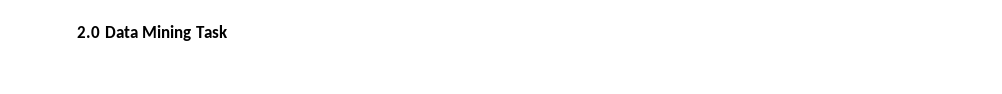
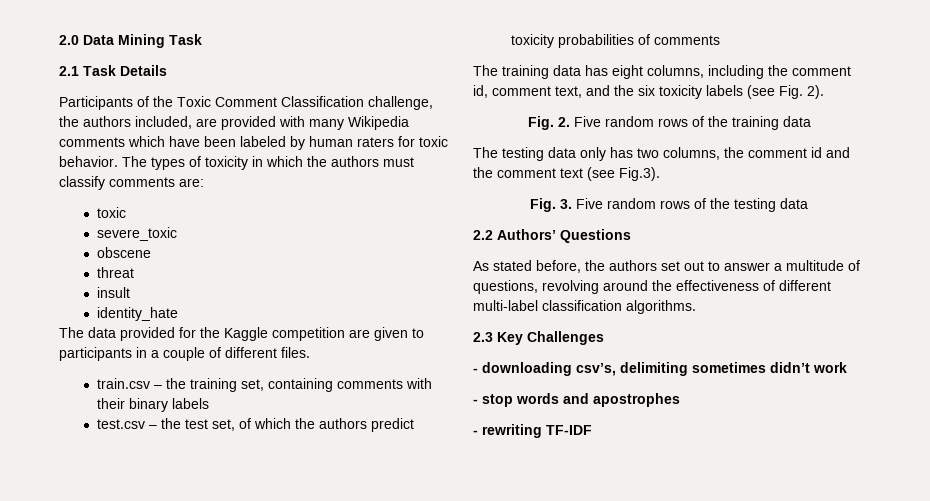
+ 2.1 Task Details
+ Participants of the Toxic Comment Classification challenge, the authors included, are provided with many Wikipedia comments which have been labeled by human raters for toxic behavior. The types of toxicity in which the authors must classify comments are:
+ toxic
+ severe_toxic
+ obscene
+ threat
+ insult
+ identity_hate
+ The data provided for the Kaggle competition are given to participants in a couple of different files.
+ train.csv – the training set, containing comments with their binary labels
+ test.csv – the test set, of which the authors predict toxicity probabilities of comments
+ The training data has eight columns, including the comment id, comment text, and the six toxicity labels (see Fig. 2).
+ Fig. 2. Five random rows of the training data
+ The testing data only has two columns, the comment id and the comment text (see Fig.3).
+ Fig. 3. Five random rows of the testing data
+ 2.2 Authors’ Questions
+ As stated before, the authors set out to answer a multitude of questions, revolving around the effectiveness of different multi-label classification algorithms.
+ 2.3 Key Challenges
+ - downloading csv’s, delimiting sometimes didn’t work
+ - stop words and apostrophes
+ - rewriting TF-IDF

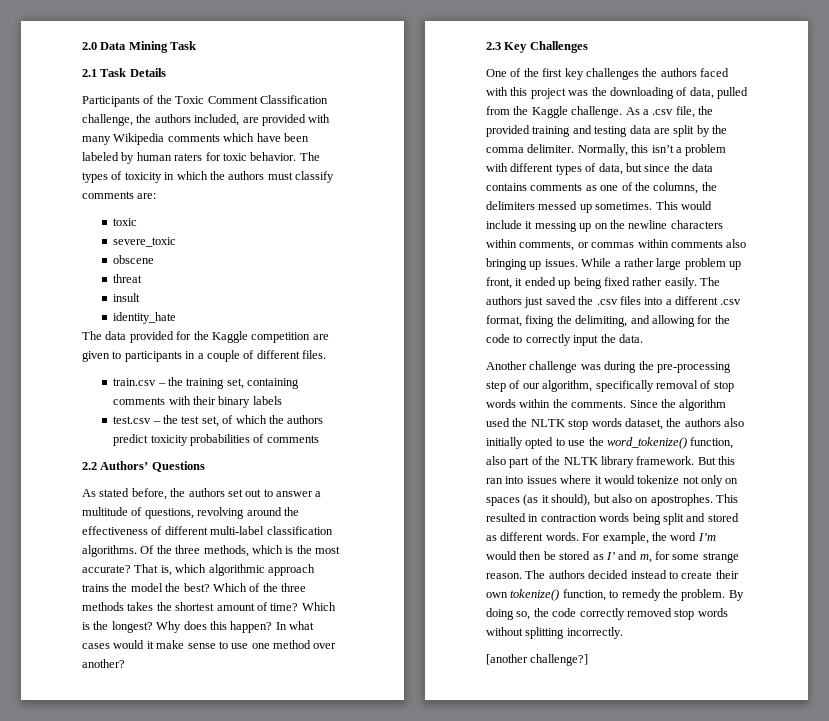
- The training data has eight columns, including the comment id, comment text, and the six toxicity labels (see Fig. 2).
- Fig. 2. Five random rows of the training data
- The testing data only has two columns, the comment id and the comment text (see Fig.3).
- Fig. 3. Five random rows of the testing data
- As stated before, the authors set out to answer a multitude of questions, revolving around the effectiveness of different multi-label classification algorithms.
+ As stated before, the authors set out to answer a multitude of questions, revolving around the effectiveness of different multi-label classification algorithms. Of the three methods, which is the most accurate? That is, which algorithmic approach trains the model the best? Which of the three methods takes the shortest amount of time? Which is the longest? Why does this happen? In what cases would it make sense to use one method over another?
  2.3 Key Challenges
- - downloading csv’s, delimiting sometimes didn’t work
- - stop words and apostrophes
- - rewriting TF-IDF
+ One of the first key challenges the authors faced with this project was the downloading of data, pulled from the Kaggle challenge. As a .csv file, the provided training and testing data are split by the comma delimiter. Normally, this isn’t a problem with different types of data, but since the data contains comments as one of the columns, the delimiters messed up sometimes. This would include it messing up on the newline characters within comments, or commas within comments also bringing up issues. While a rather large problem up front, it ended up being fixed rather easily. The authors just saved the .csv files into a different .csv format, fixing the delimiting, and allowing for the code to correctly input the data.
+ Another challenge was during the pre-processing step of our algorithm, specifically removal of stop words within the comments. Since the algorithm used the NLTK stop words dataset, the authors also initially opted to use the word_tokenize() function, also part of the NLTK library framework. But this ran into issues where it would tokenize not only on spaces (as it should), but also on apostrophes. This resulted in contraction words being split and stored as different words. For example, the word I’m would then be stored as I’ and m, for some strange reason. The authors decided instead to create their own tokenize() function, to remedy the problem. By doing so, the code correctly removed stop words without splitting incorrectly.
+ [another challenge?]

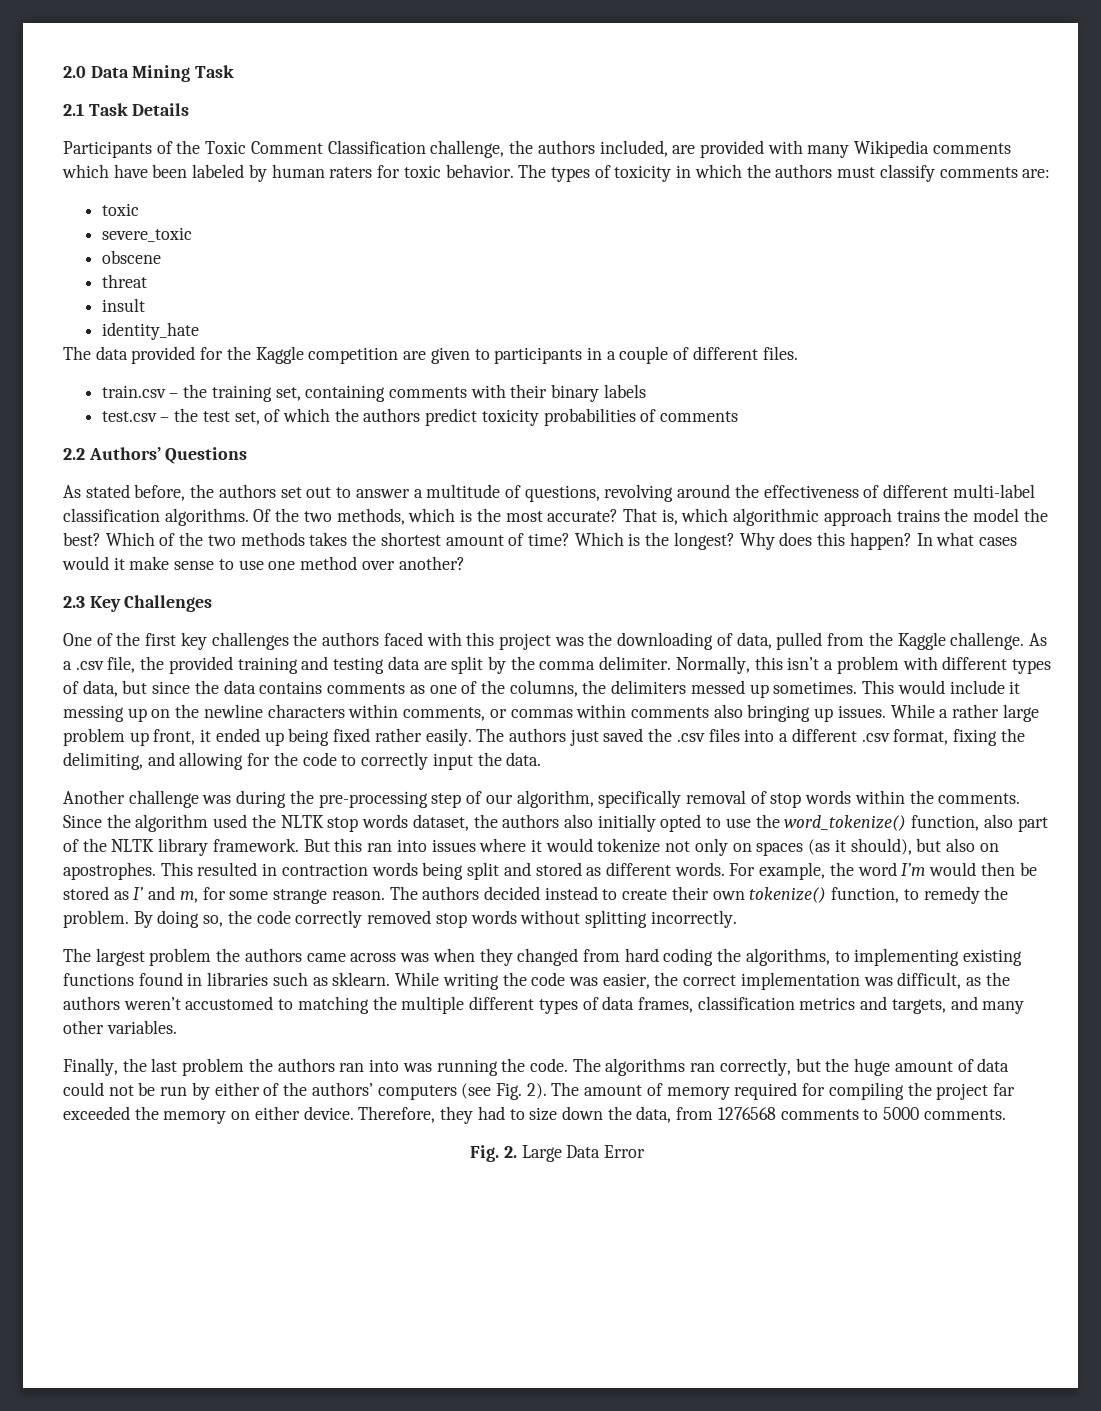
- Of the three methods, which is the most accurate?
+ Of the two methods, which is the most accurate?
- Which of the three methods takes the shortest amount of time?
+ Which of the two methods takes the shortest amount of time?
- [another challenge?]
+ The largest problem the authors came across was when they changed from hard coding the algorithms, to implementing existing functions found in libraries such as sklearn. While writing the code was easier, the correct implementation was difficult, as the authors weren’t accustomed to matching the multiple different types of data frames, classification metrics and targets, and many other variables.
+ Finally, the last problem the authors ran into was running the code. The algorithms ran correctly, but the huge amount of data could not be run by either of the authors’ computers (see Fig. 2). The amount of memory required for compiling the project far exceeded the memory on either device. Therefore, they had to size down the data, from 1276568 comments to 5000 comments.
+ Fig. 2. Large Data Error

